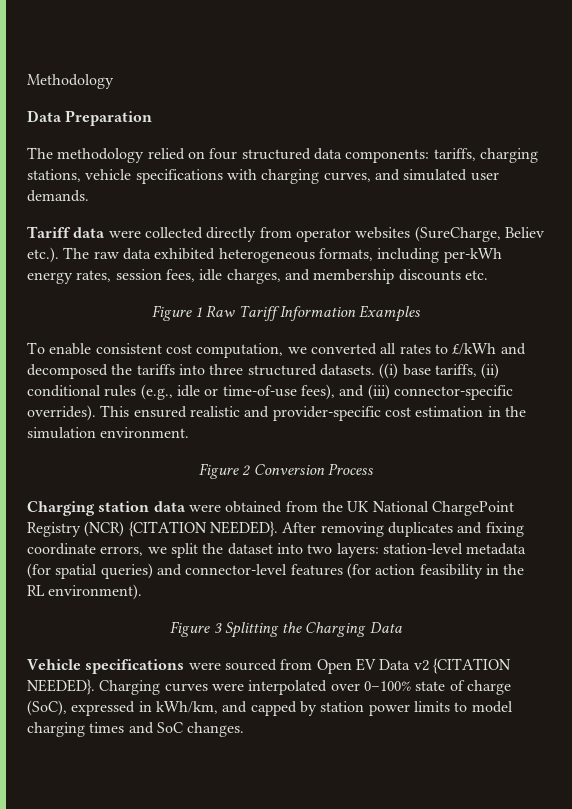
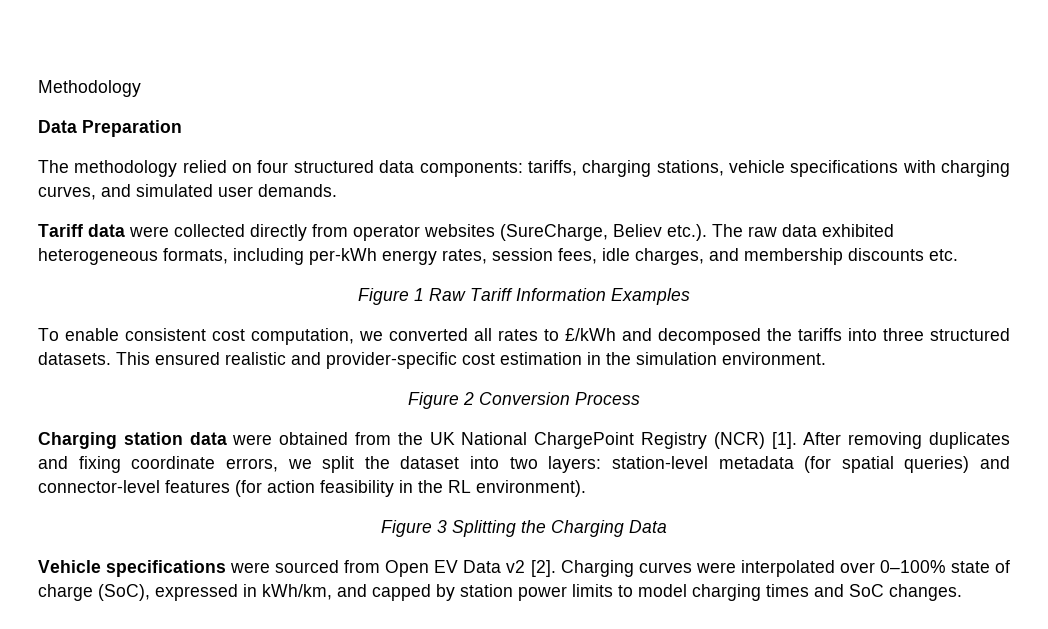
- ((i) base tariffs, (ii) conditional rules (e.g., idle or time-of-use fees), and (iii) connector-specific overrides).
- Charging station data were obtained from the UK National ChargePoint Registry (NCR) {CITATION NEEDED}.
+ Charging station data were obtained from the UK National ChargePoint Registry (NCR) [1].
- Vehicle specifications were sourced from Open EV Data v2 {CITATION NEEDED}.
+ Vehicle specifications were sourced from Open EV Data v2 [2].

